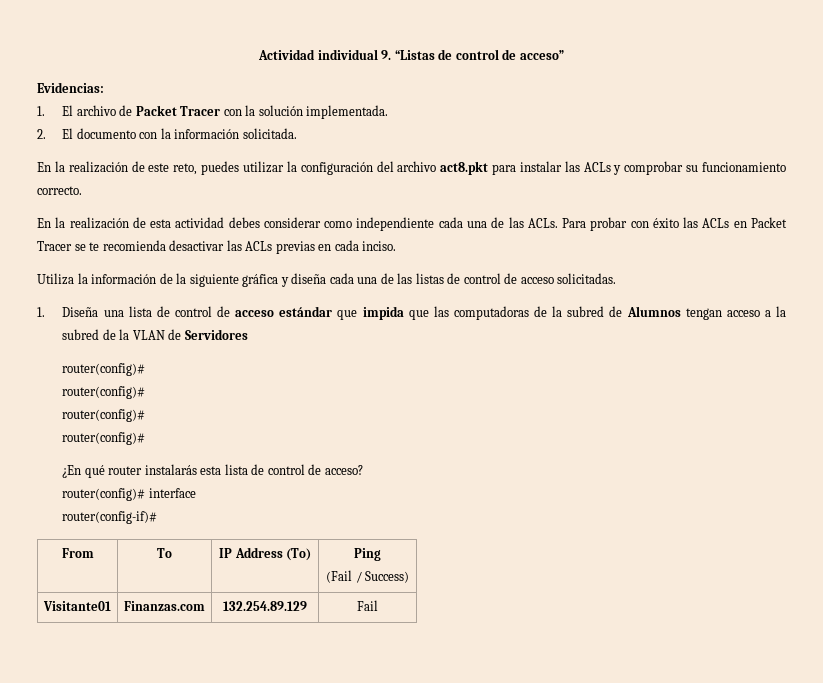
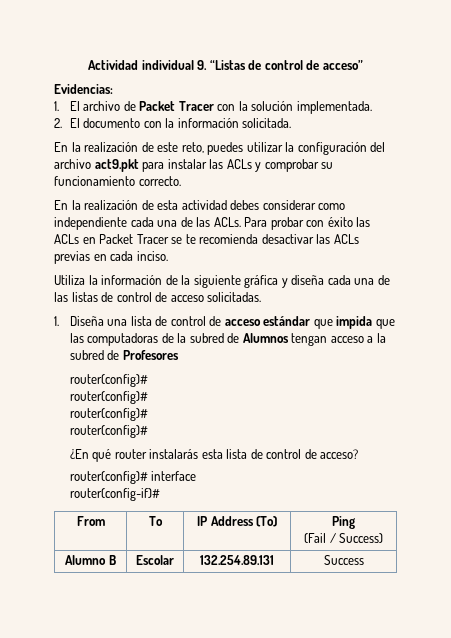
- En la realización de este reto, puedes utilizar la configuración del archivo act8.pkt para instalar las ACLs y comprobar su funcionamiento correcto.
+ En la realización de este reto, puedes utilizar la configuración del archivo act9.pkt para instalar las ACLs y comprobar su funcionamiento correcto.
- 1. Diseña una lista de control de acceso estándar que impida que las computadoras de la subred de Alumnos tengan acceso a la subred de la VLAN de Servidores
+ 1. Diseña una lista de control de acceso estándar que impida que las computadoras de la subred de Alumnos tengan acceso a la subred de Profesores
- Visitante01 | Finanzas.com | 132.254.89.129 | Fail
+ Alumno B | Escolar | 132.254.89.131 | Success

